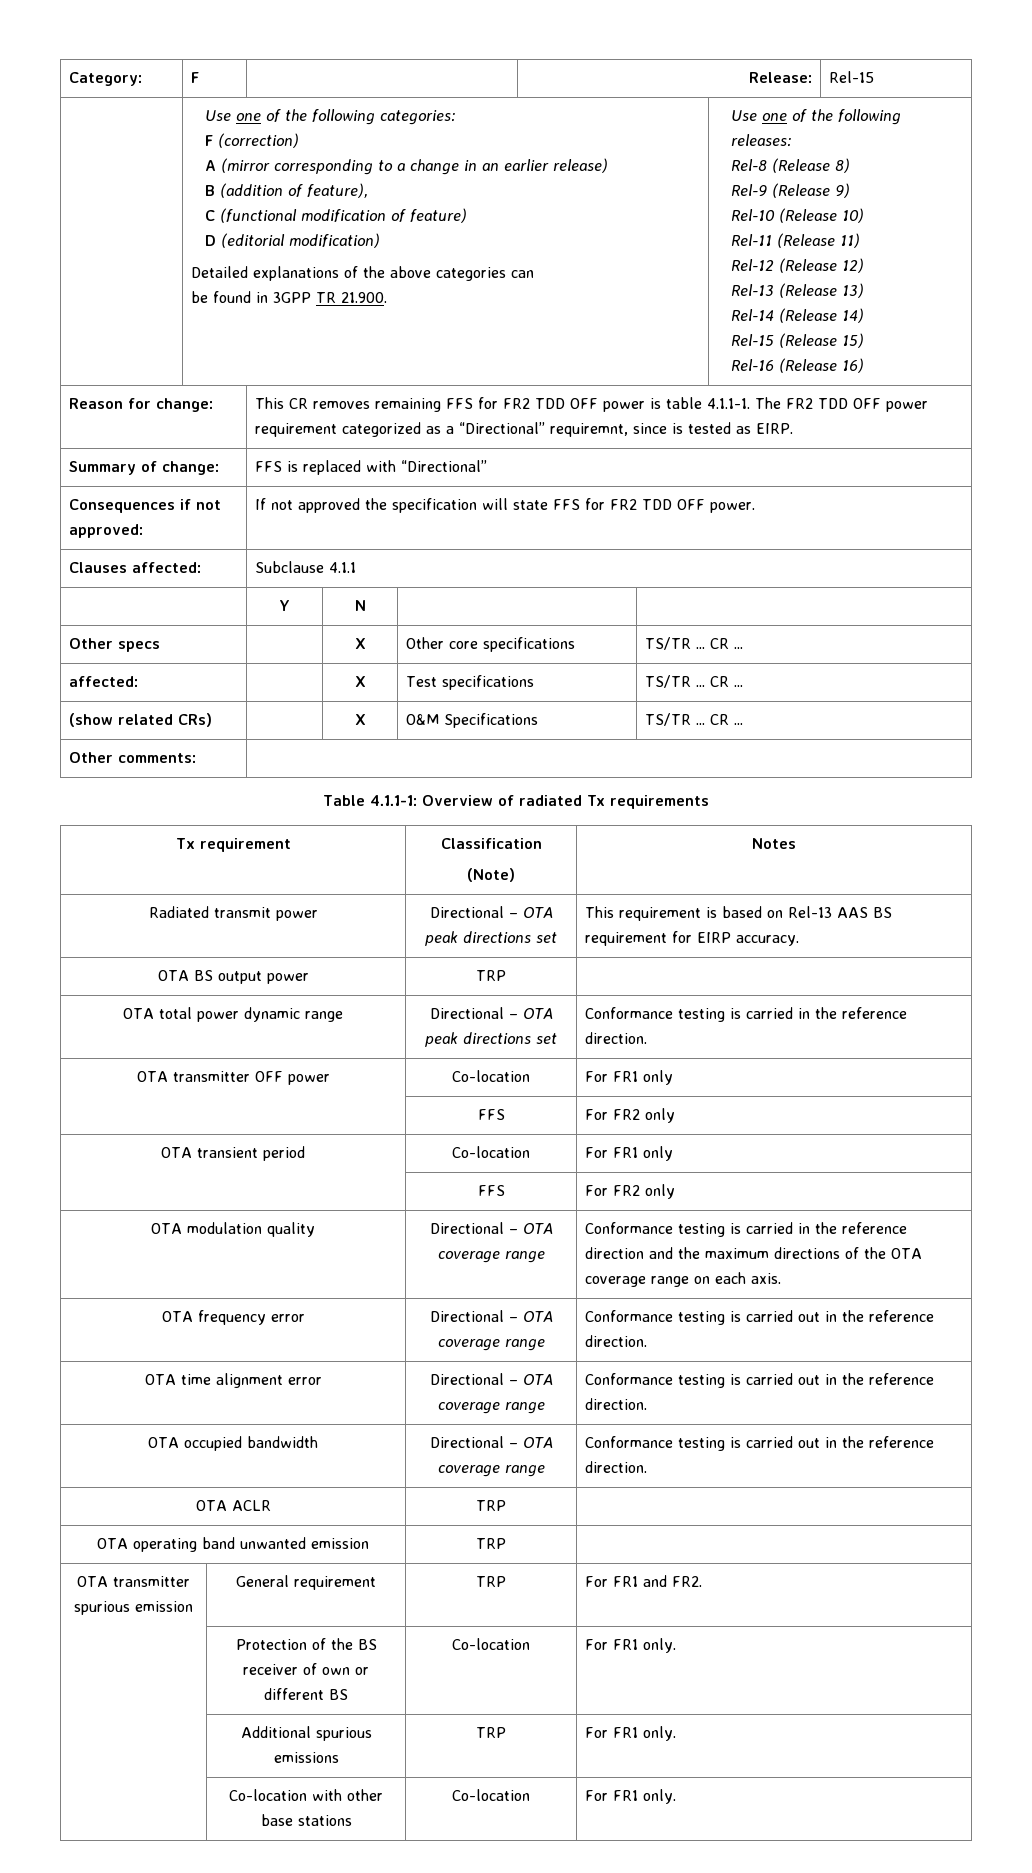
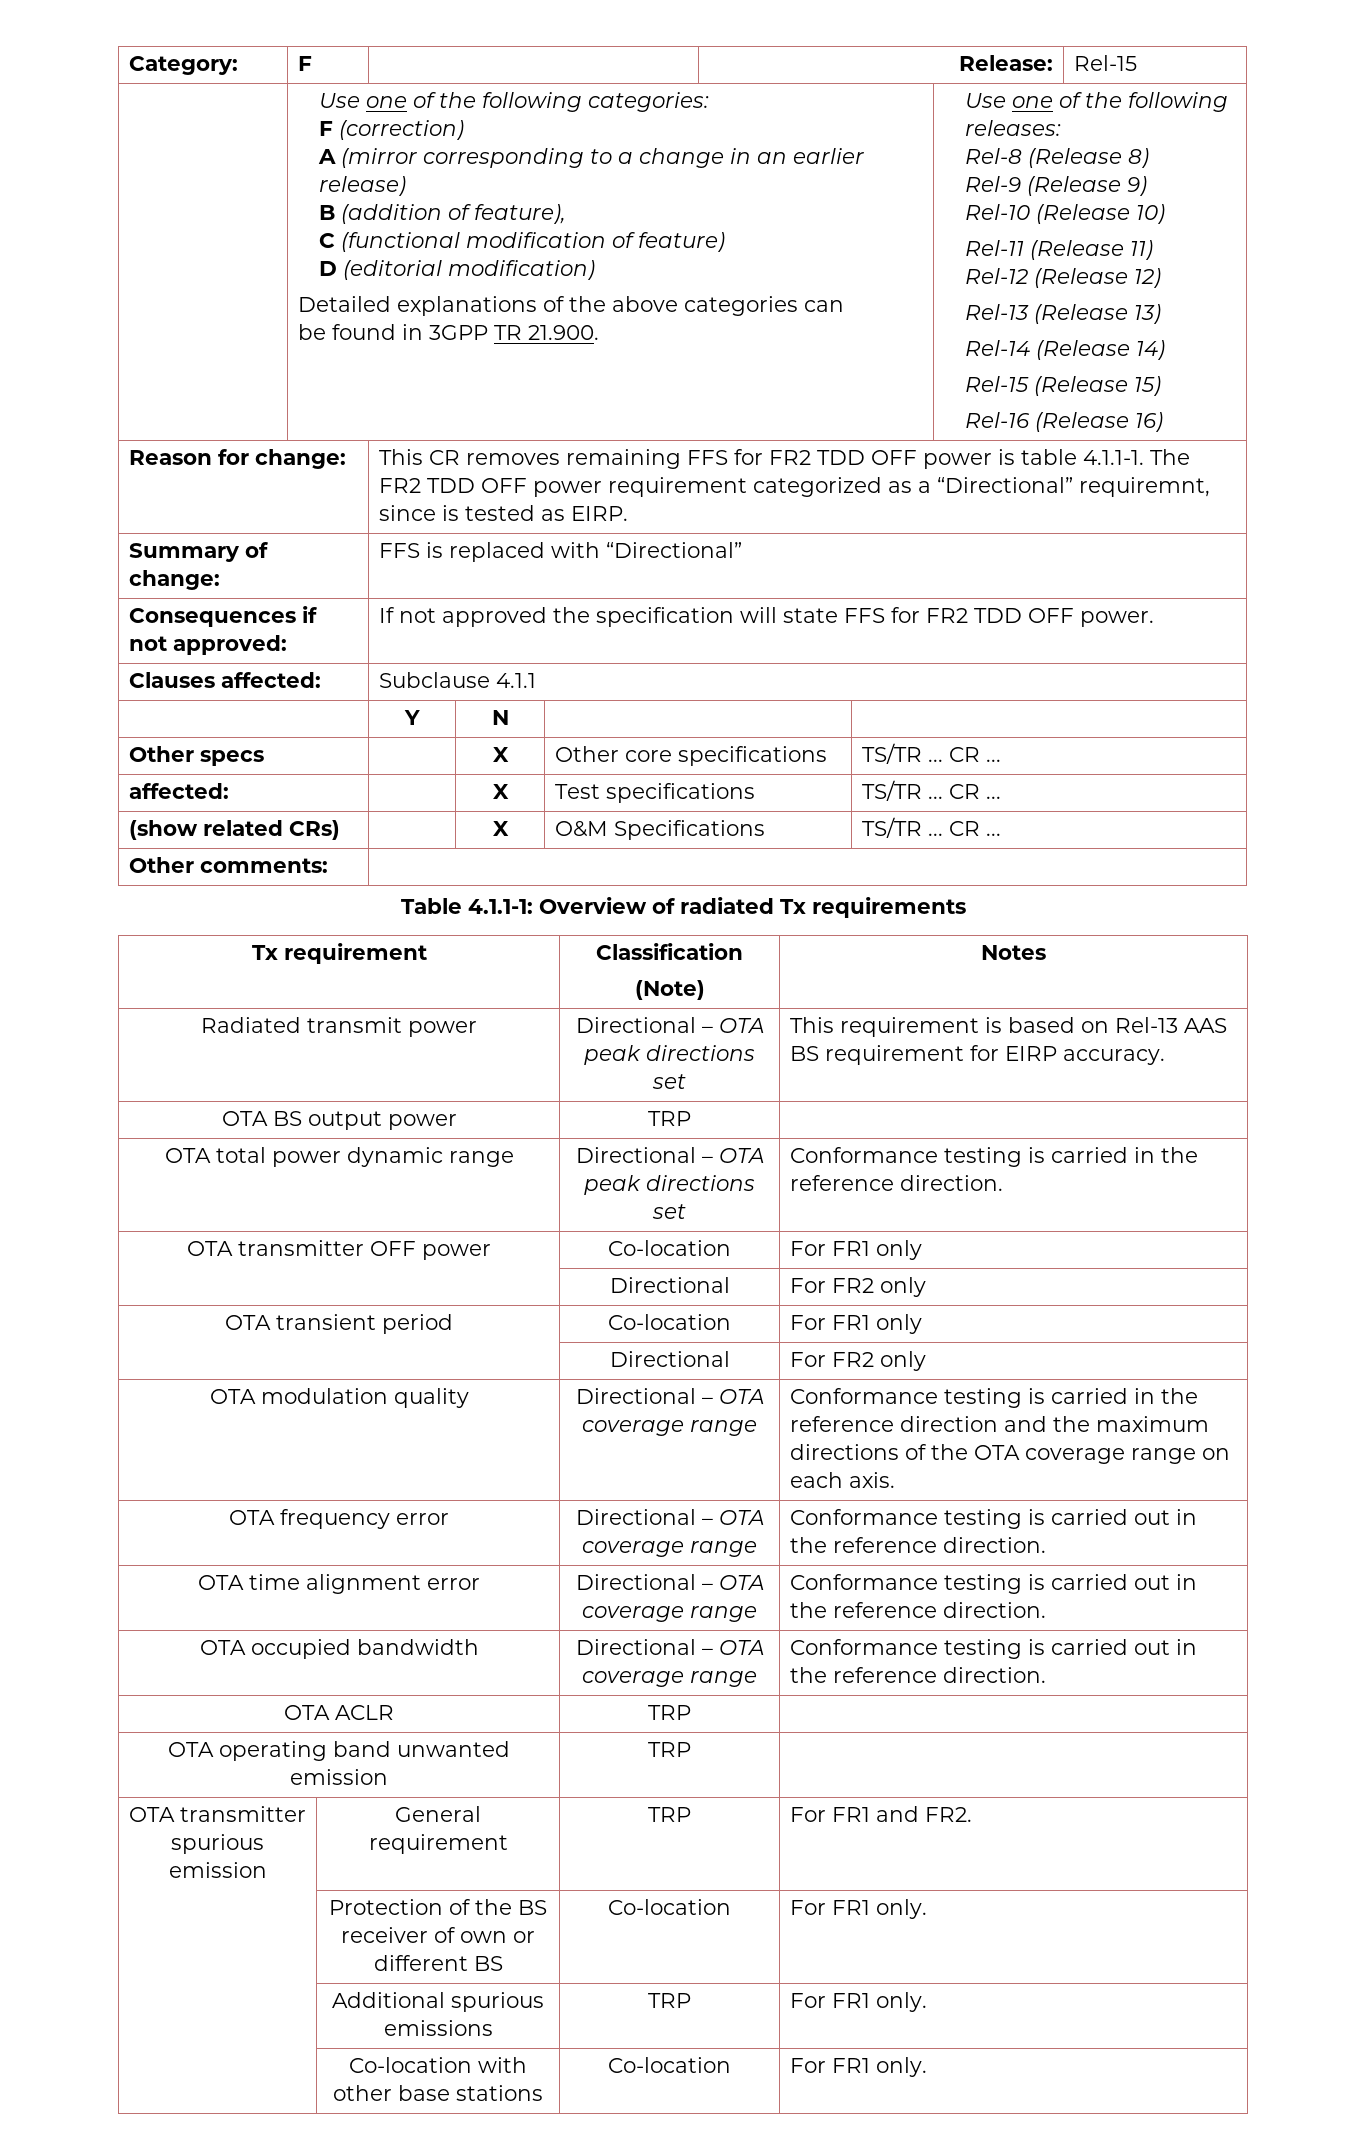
  OTA transmitter OFF power | Co-location | For FR1 only
- | FFS | For FR2 only
+ | Directional | For FR2 only
  OTA transient period | Co-location | For FR1 only
- | FFS | For FR2 only
+ | Directional | For FR2 only

